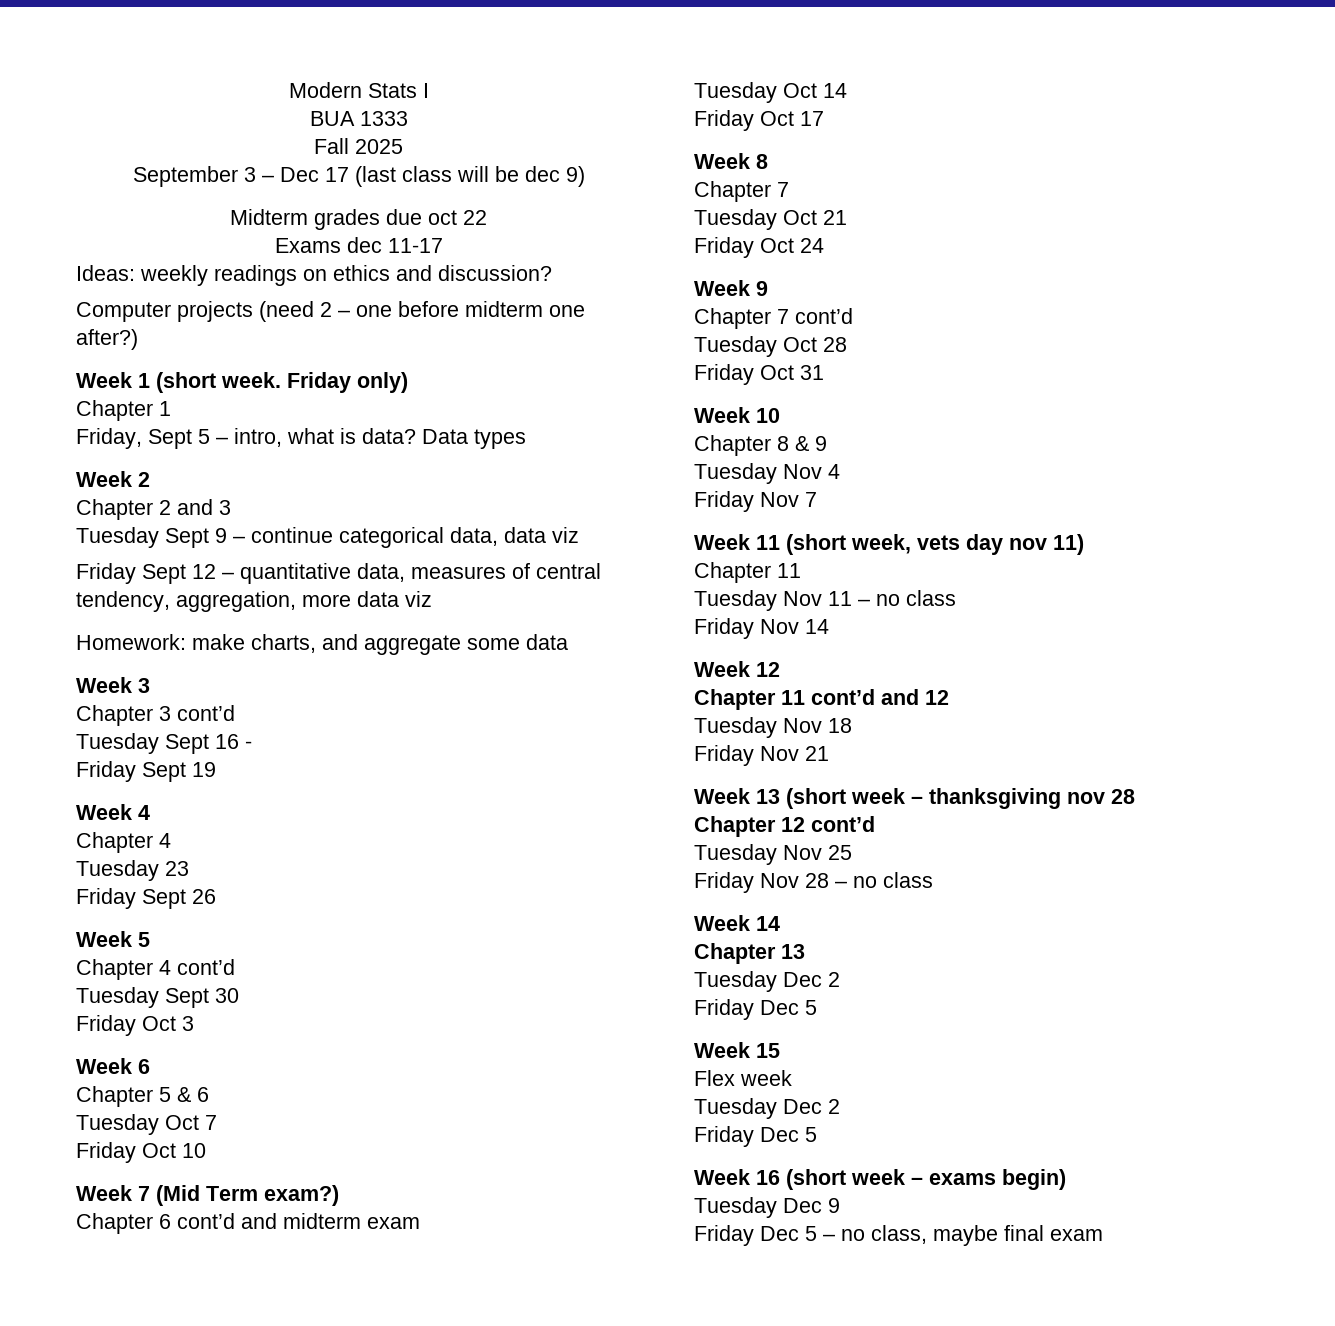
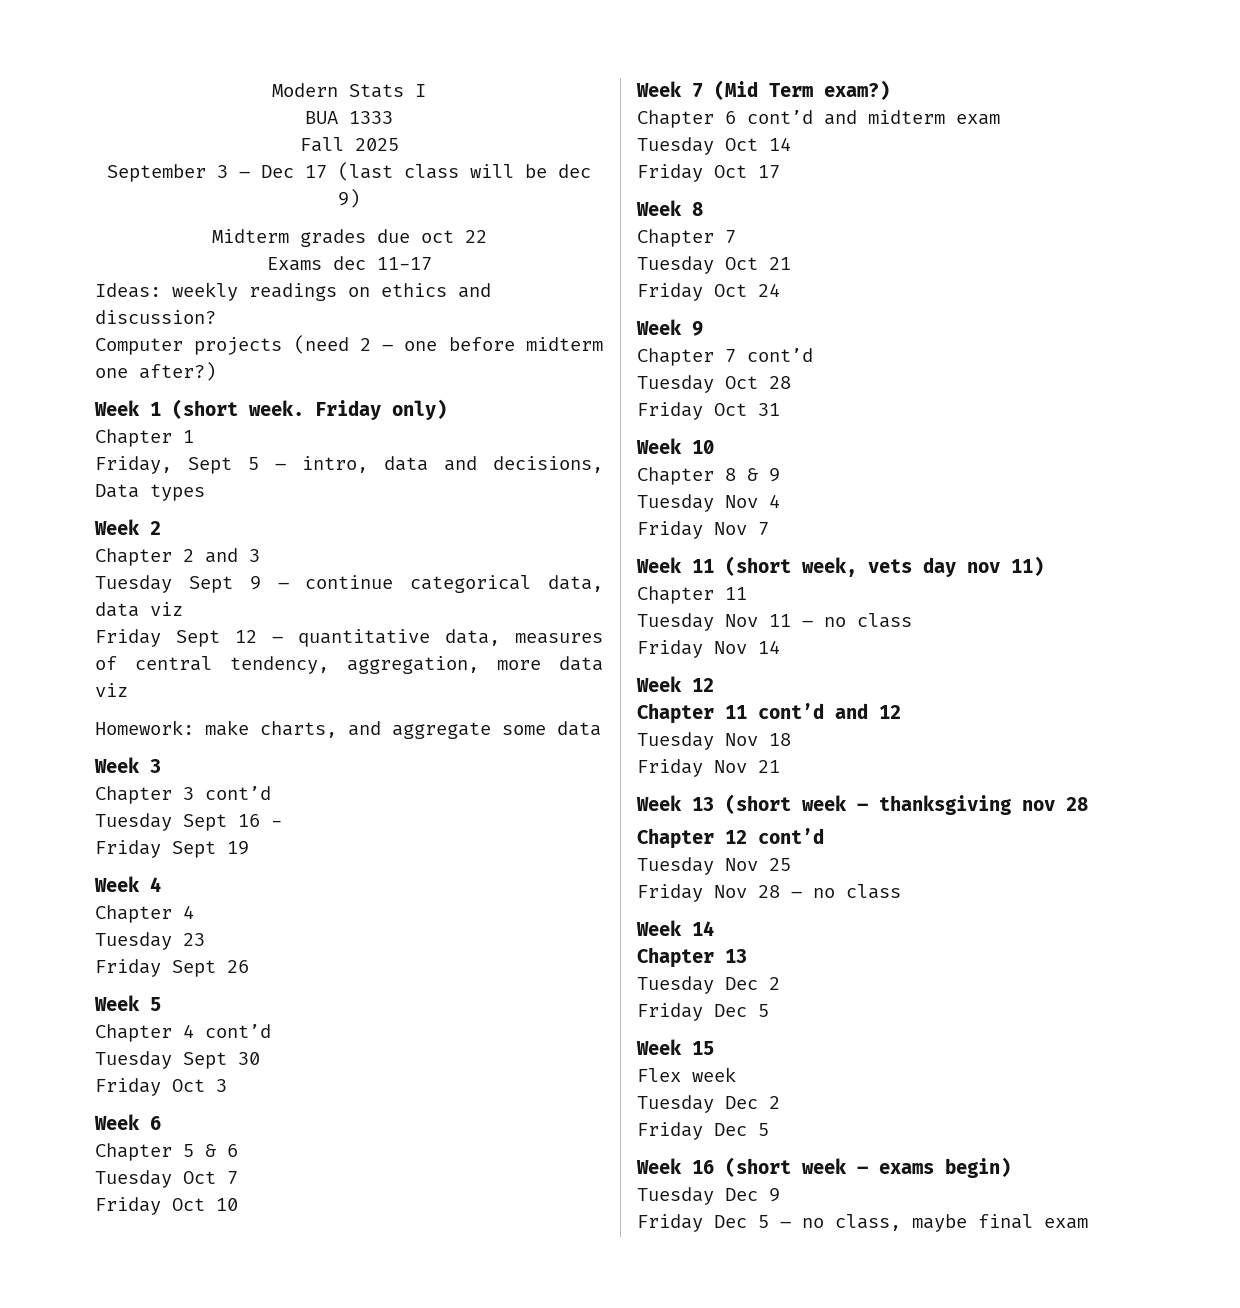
- Friday, Sept 5 – intro, what is data? Data types
+ Friday, Sept 5 – intro, data and decisions, Data types

